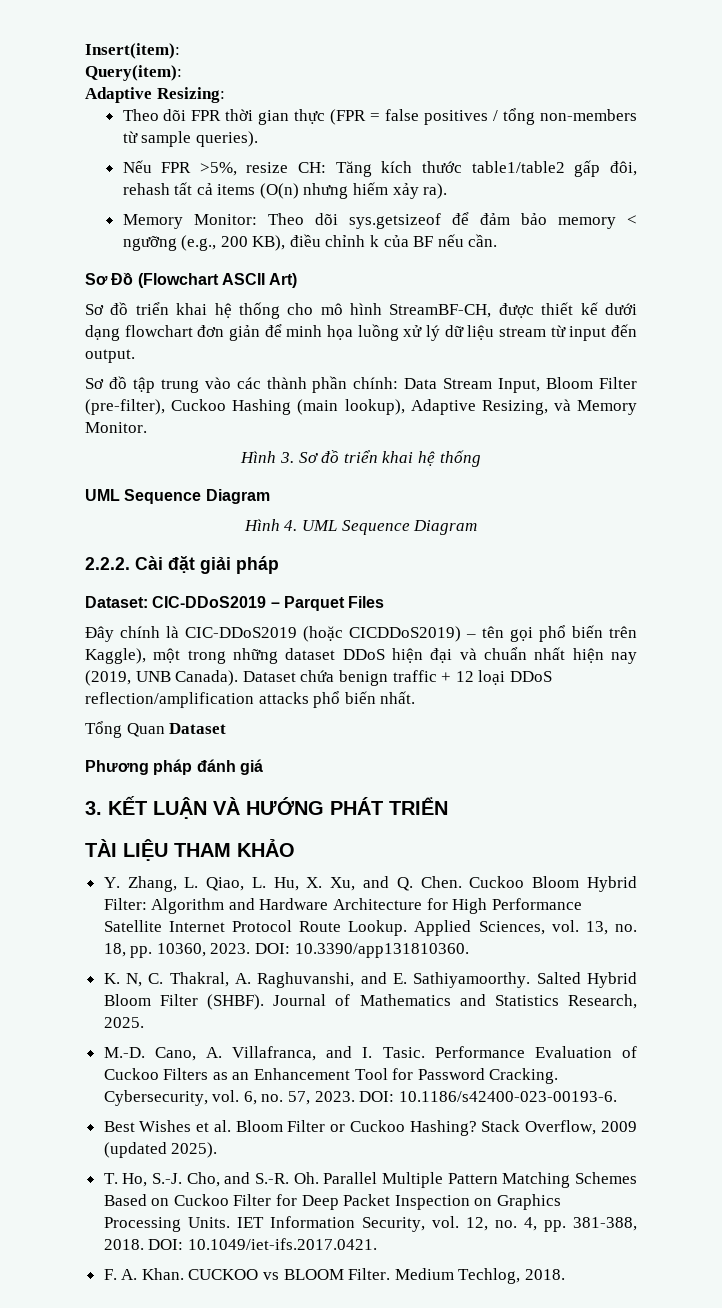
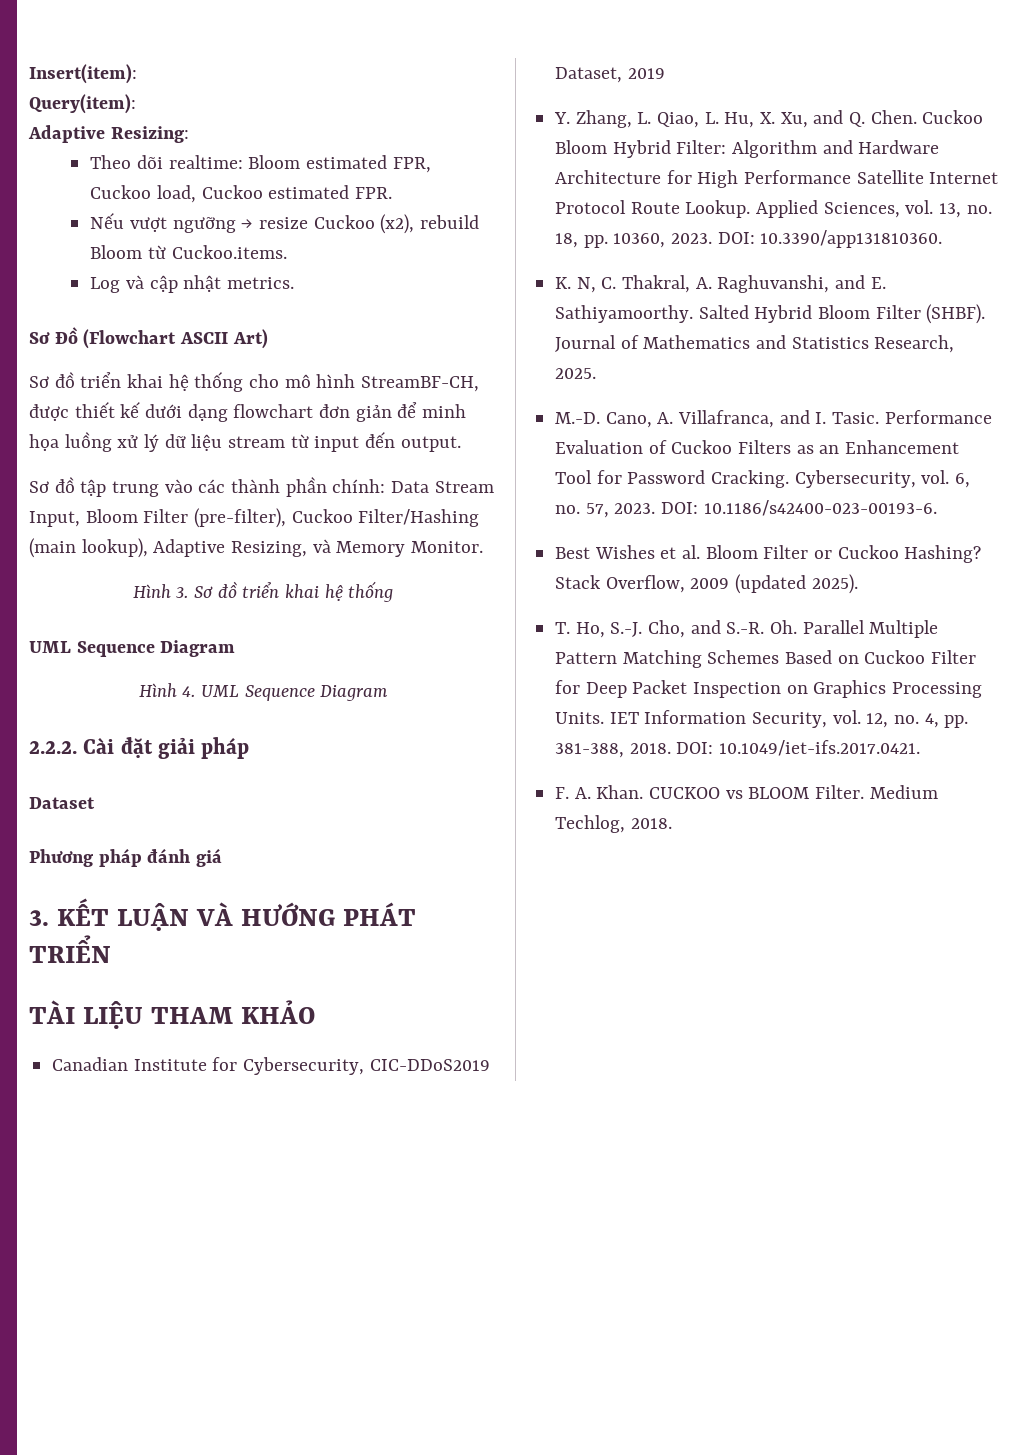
- Theo dõi FPR thời gian thực (FPR = false positives / tổng non-members từ sample queries).
- Nếu FPR >5%, resize CH: Tăng kích thước table1/table2 gấp đôi, rehash tất cả items (O(n) nhưng hiếm xảy ra).
- Memory Monitor: Theo dõi sys.getsizeof để đảm bảo memory < ngưỡng (e.g., 200 KB), điều chỉnh k của BF nếu cần.
+ Theo dõi realtime: Bloom estimated FPR, Cuckoo load, Cuckoo estimated FPR.
+ Nếu vượt ngưỡng → resize Cuckoo (x2), rebuild Bloom từ Cuckoo.items.
+ Log và cập nhật metrics.
- Sơ đồ tập trung vào các thành phần chính: Data Stream Input, Bloom Filter (pre-filter), Cuckoo Hashing (main lookup), Adaptive Resizing, và Memory Monitor.
+ Sơ đồ tập trung vào các thành phần chính: Data Stream Input, Bloom Filter (pre-filter), Cuckoo Filter/Hashing (main lookup), Adaptive Resizing, và Memory Monitor.
- Dataset: CIC-DDoS2019 – Parquet Files
- Đây chính là CIC-DDoS2019 (hoặc CICDDoS2019) – tên gọi phổ biến trên Kaggle), một trong những dataset DDoS hiện đại và chuẩn nhất hiện nay (2019, UNB Canada). Dataset chứa benign traffic + 12 loại DDoS reflection/amplification attacks phổ biến nhất.
- Tổng Quan Dataset
+ Dataset
+ Canadian Institute for Cybersecurity, CIC-DDoS2019 Dataset, 2019

